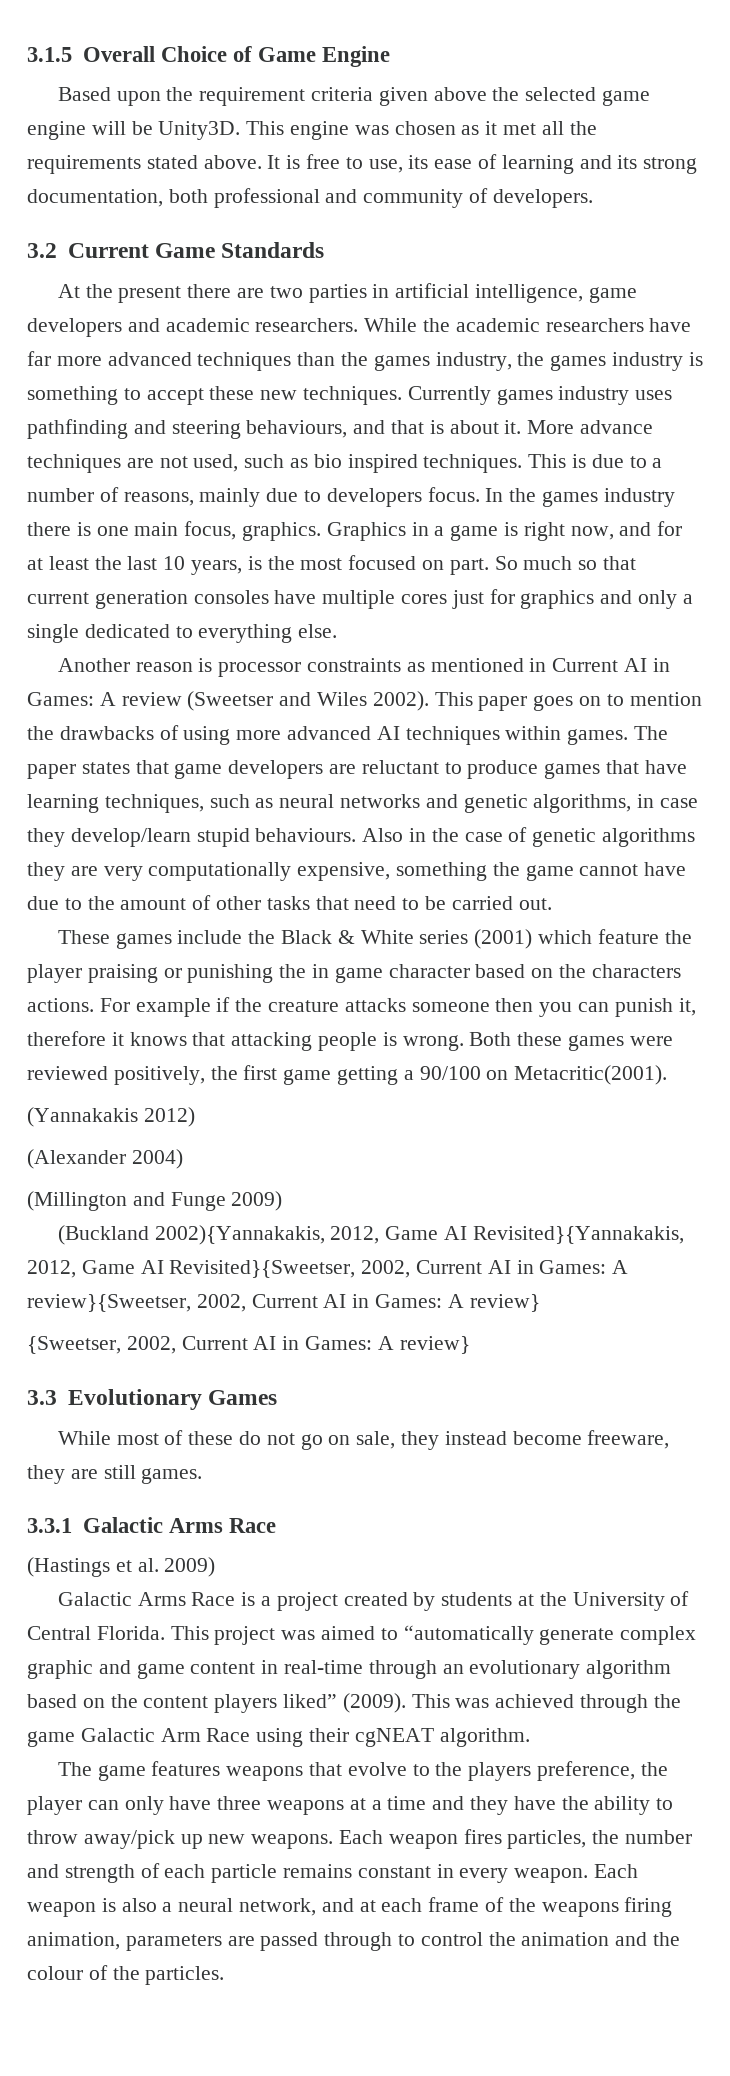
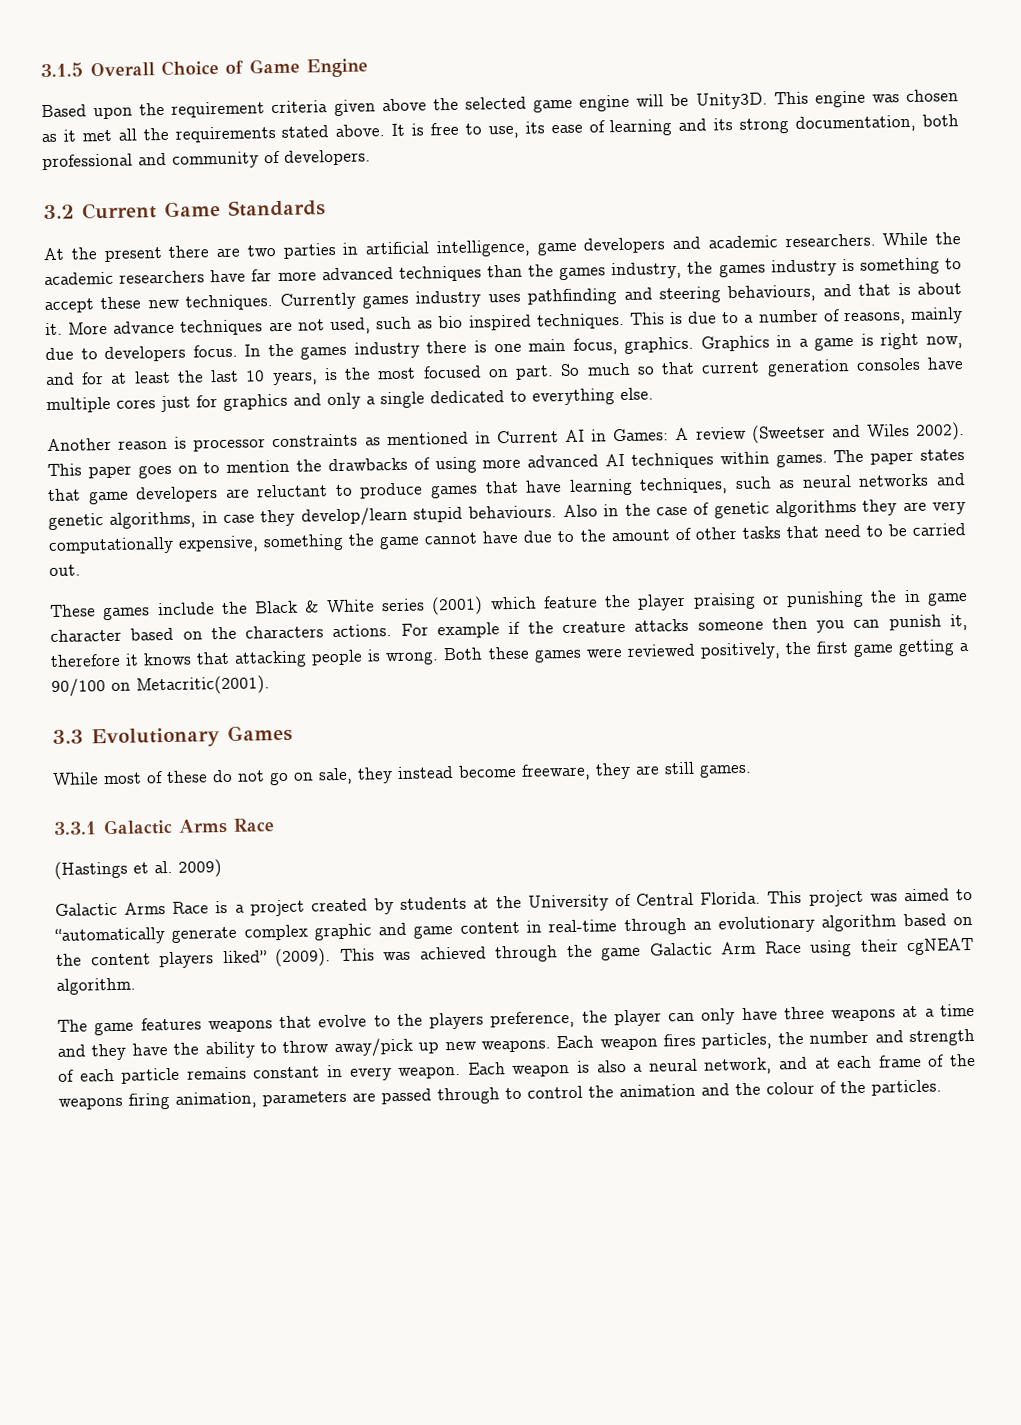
- (Yannakakis 2012)
- (Alexander 2004)
- (Millington and Funge 2009)
- (Buckland 2002){Yannakakis, 2012, Game AI Revisited}{Yannakakis, 2012, Game AI Revisited}{Sweetser, 2002, Current AI in Games: A review}{Sweetser, 2002, Current AI in Games: A review}
- {Sweetser, 2002, Current AI in Games: A review}

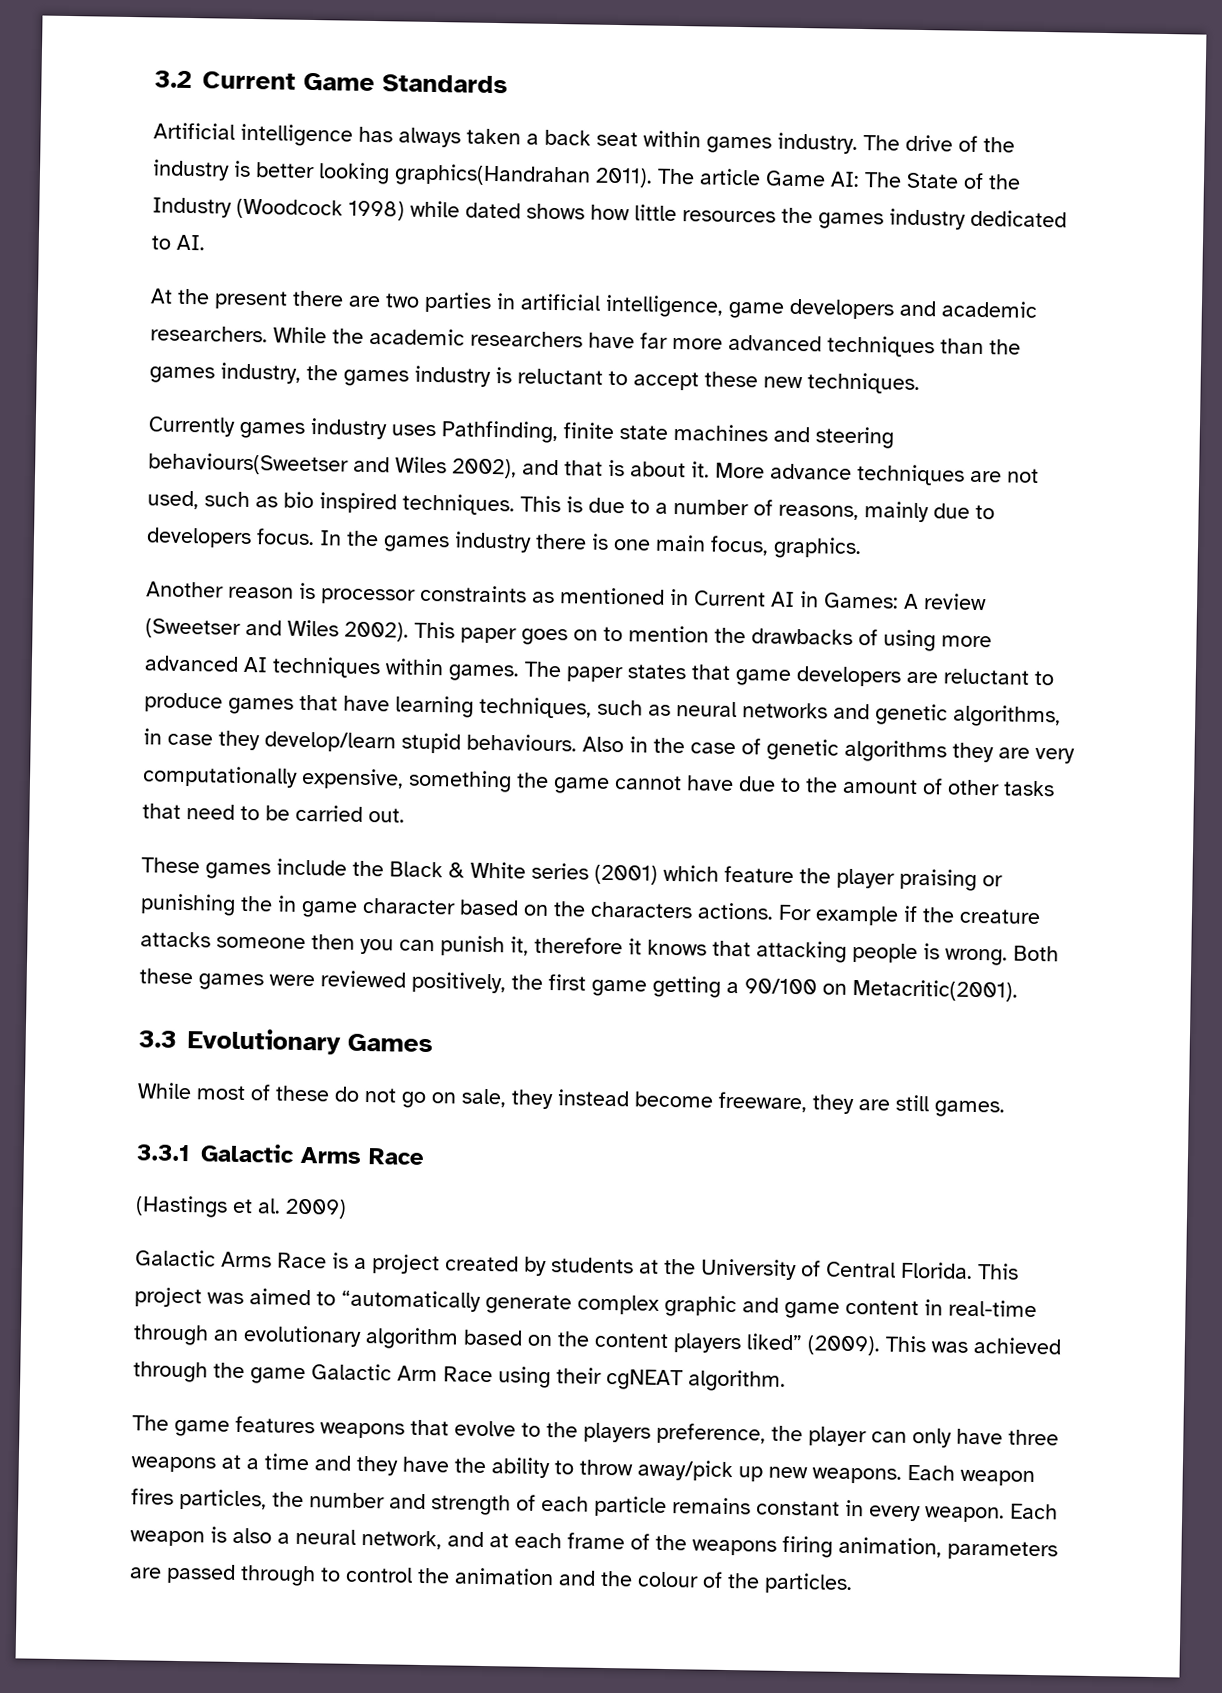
- 3.1.5 Overall Choice of Game Engine
- Based upon the requirement criteria given above the selected game engine will be Unity3D. This engine was chosen as it met all the requirements stated above. It is free to use, its ease of learning and its strong documentation, both professional and community of developers.
  3.2 Current Game Standards
+ Artificial intelligence has always taken a back seat within games industry. The drive of the industry is better looking graphics(Handrahan 2011). The article Game AI: The State of the Industry (Woodcock 1998) while dated shows how little resources the games industry dedicated to AI.
- While the academic researchers have far more advanced techniques than the games industry, the games industry is something to accept these new techniques. Currently games industry uses pathfinding and steering behaviours, and that is about it.
+ While the academic researchers have far more advanced techniques than the games industry, the games industry is reluctant to accept these new techniques.
+ Currently games industry uses Pathfinding, finite state machines and steering behaviours(Sweetser and Wiles 2002), and that is about it.
- Graphics in a game is right now, and for at least the last 10 years, is the most focused on part. So much so that current generation consoles have multiple cores just for graphics and only a single dedicated to everything else.

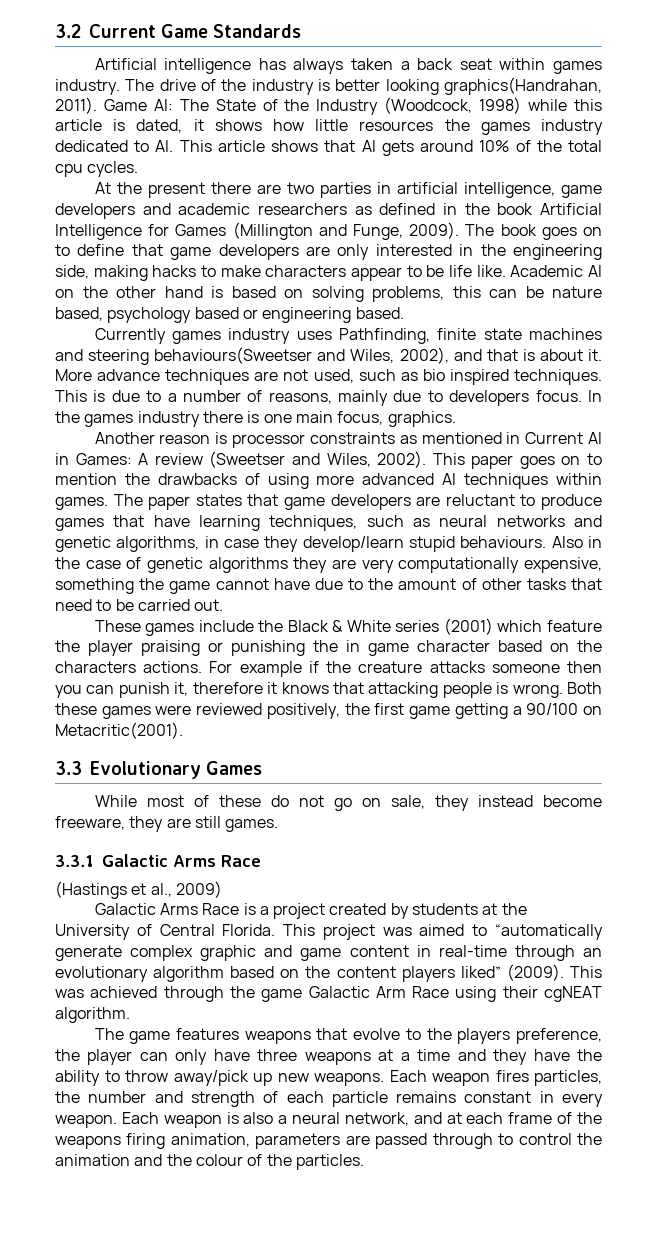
- The drive of the industry is better looking graphics(Handrahan 2011). The article Game AI: The State of the Industry (Woodcock 1998) while dated shows how little resources the games industry dedicated to AI.
+ The drive of the industry is better looking graphics(Handrahan, 2011). Game AI: The State of the Industry (Woodcock, 1998) while this article is dated, it shows how little resources the games industry dedicated to AI. This article shows that AI gets around 10% of the total cpu cycles.
- At the present there are two parties in artificial intelligence, game developers and academic researchers. While the academic researchers have far more advanced techniques than the games industry, the games industry is reluctant to accept these new techniques.
+ At the present there are two parties in artificial intelligence, game developers and academic researchers as defined in the book Artificial Intelligence for Games (Millington and Funge, 2009). The book goes on to define that game developers are only interested in the engineering side, making hacks to make characters appear to be life like. Academic AI on the other hand is based on solving problems, this can be nature based, psychology based or engineering based.
- Currently games industry uses Pathfinding, finite state machines and steering behaviours(Sweetser and Wiles 2002), and that is about it.
+ Currently games industry uses Pathfinding, finite state machines and steering behaviours(Sweetser and Wiles, 2002), and that is about it.
- Another reason is processor constraints as mentioned in Current AI in Games: A review (Sweetser and Wiles 2002).
+ Another reason is processor constraints as mentioned in Current AI in Games: A review (Sweetser and Wiles, 2002).
- (Hastings et al. 2009)
+ (Hastings et al., 2009)

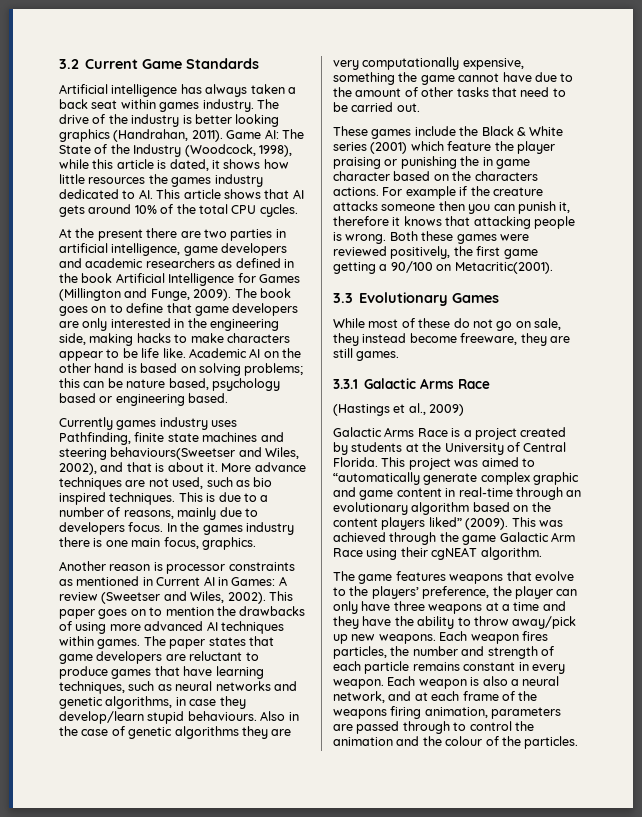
- The drive of the industry is better looking graphics(Handrahan, 2011).
+ The drive of the industry is better looking graphics (Handrahan, 2011).
- Game AI: The State of the Industry (Woodcock, 1998) while this article is dated, it shows how little resources the games industry dedicated to AI. This article shows that AI gets around 10% of the total cpu cycles.
+ Game AI: The State of the Industry (Woodcock, 1998), while this article is dated, it shows how little resources the games industry dedicated to AI. This article shows that AI gets around 10% of the total CPU cycles.
- Academic AI on the other hand is based on solving problems, this can be nature based, psychology based or engineering based.
+ Academic AI on the other hand is based on solving problems; this can be nature based, psychology based or engineering based.
- The game features weapons that evolve to the players preference, the player can only have three weapons at a time and they have the ability to throw away/pick up new weapons.
+ The game features weapons that evolve to the players’ preference, the player can only have three weapons at a time and they have the ability to throw away/pick up new weapons.

